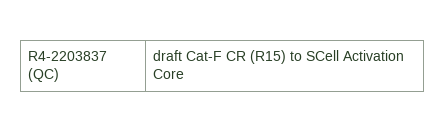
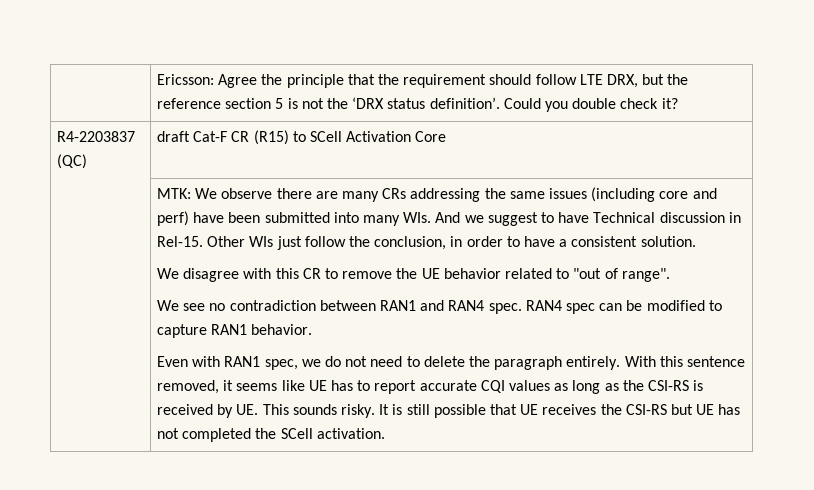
+ | Ericsson: Agree the principle that the requirement should follow LTE DRX, but the reference section 5 is not the ‘DRX status definition’. Could you double check it?
+ MTK: We observe there are many CRs addressing the same issues (including core and perf) have been submitted into many WIs. And we suggest to have Technical discussion in Rel-15. Other WIs just follow the conclusion, in order to have a consistent solution.
+ We disagree with this CR to remove the UE behavior related to "out of range".
+ We see no contradiction between RAN1 and RAN4 spec. RAN4 spec can be modified to capture RAN1 behavior.
+ Even with RAN1 spec, we do not need to delete the paragraph entirely. With this sentence removed, it seems like UE has to report accurate CQI values as long as the CSI-RS is received by UE. This sounds risky. It is still possible that UE receives the CSI-RS but UE has not completed the SCell activation.

